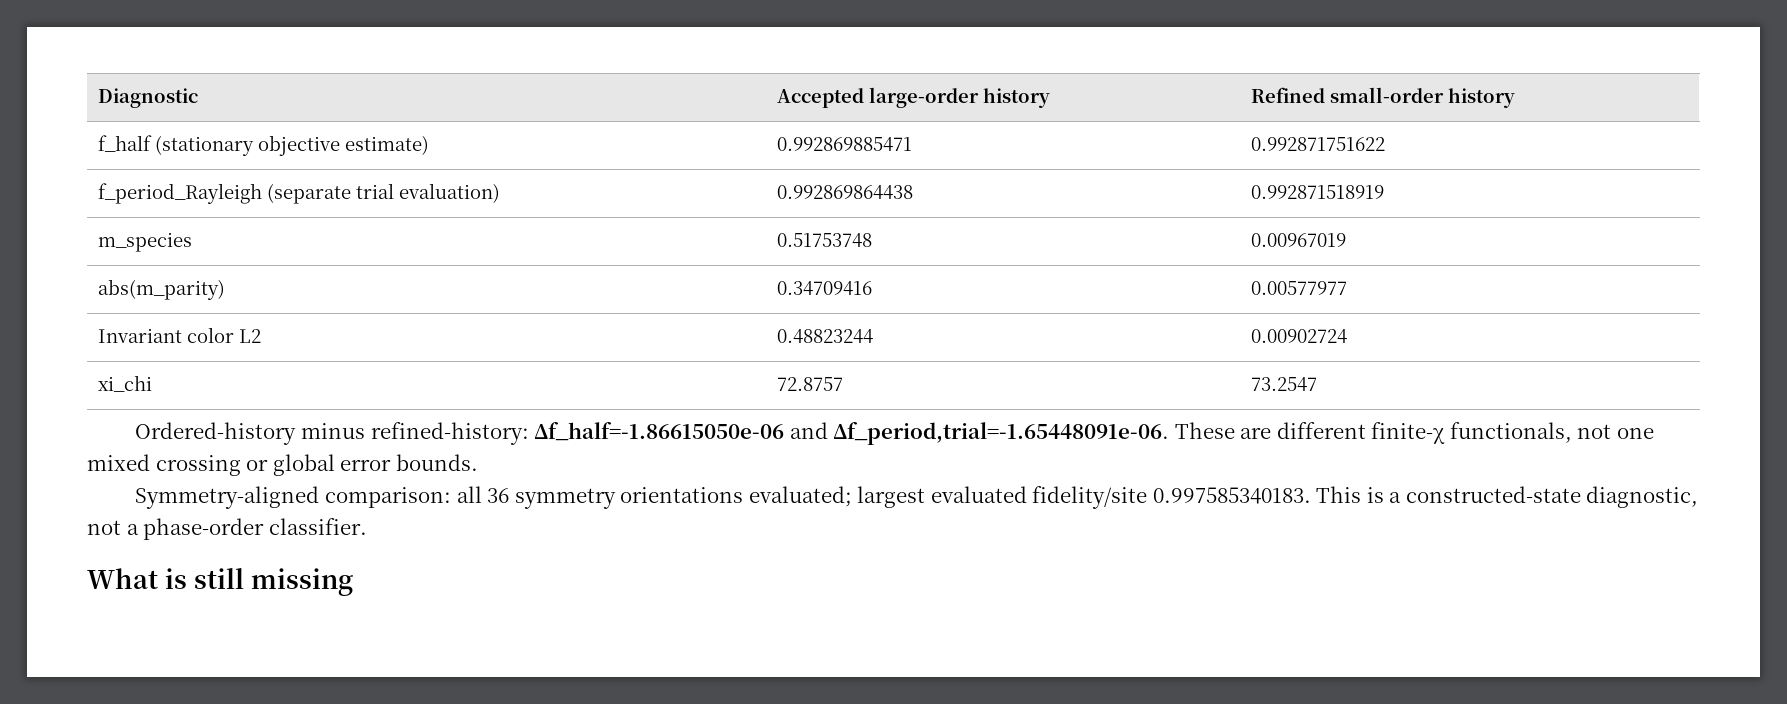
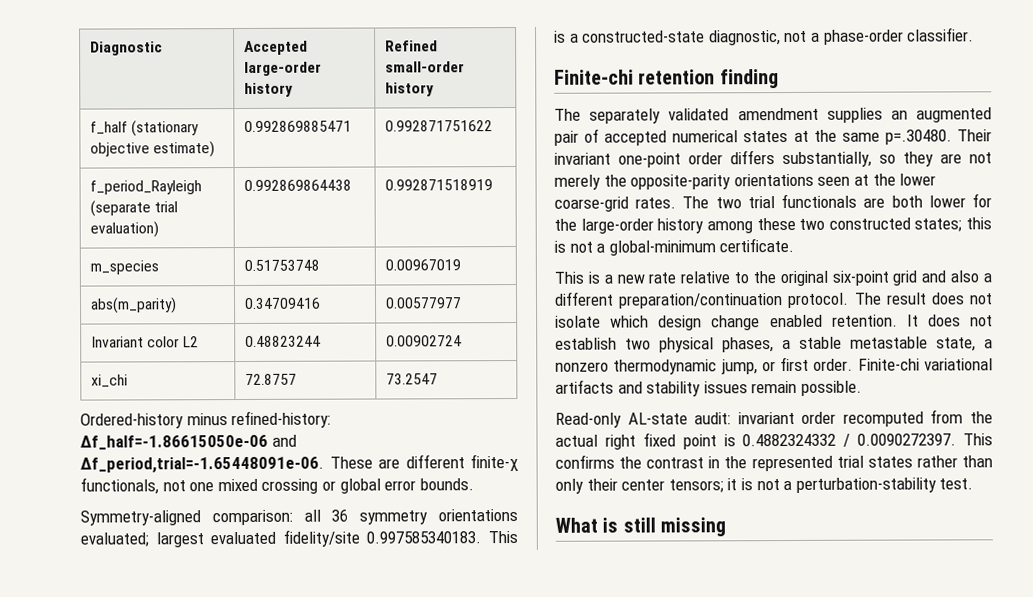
+ Finite-chi retention finding
+ The separately validated amendment supplies an augmented pair of accepted numerical states at the same p=.30480. Their invariant one-point order differs substantially, so they are not merely the opposite-parity orientations seen at the lower coarse-grid rates. The two trial functionals are both lower for the large-order history among these two constructed states; this is not a global-minimum certificate.
+ This is a new rate relative to the original six-point grid and also a different preparation/continuation protocol. The result does not isolate which design change enabled retention. It does not establish two physical phases, a stable metastable state, a nonzero thermodynamic jump, or first order. Finite-chi variational artifacts and stability issues remain possible.
+ Read-only AL-state audit: invariant order recomputed from the actual right fixed point is 0.4882324332 / 0.0090272397. This confirms the contrast in the represented trial states rather than only their center tensors; it is not a perturbation-stability test.

